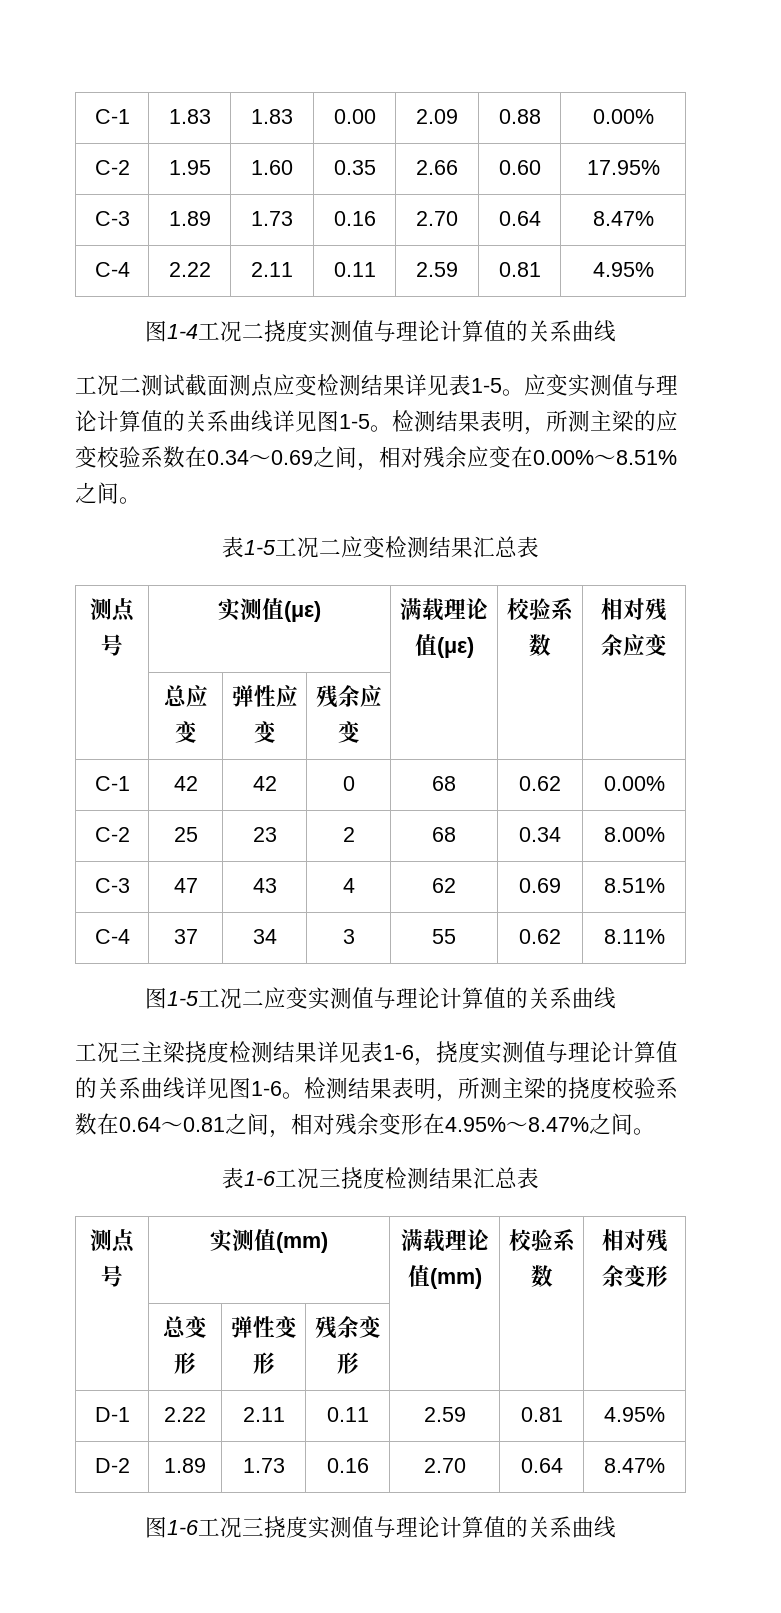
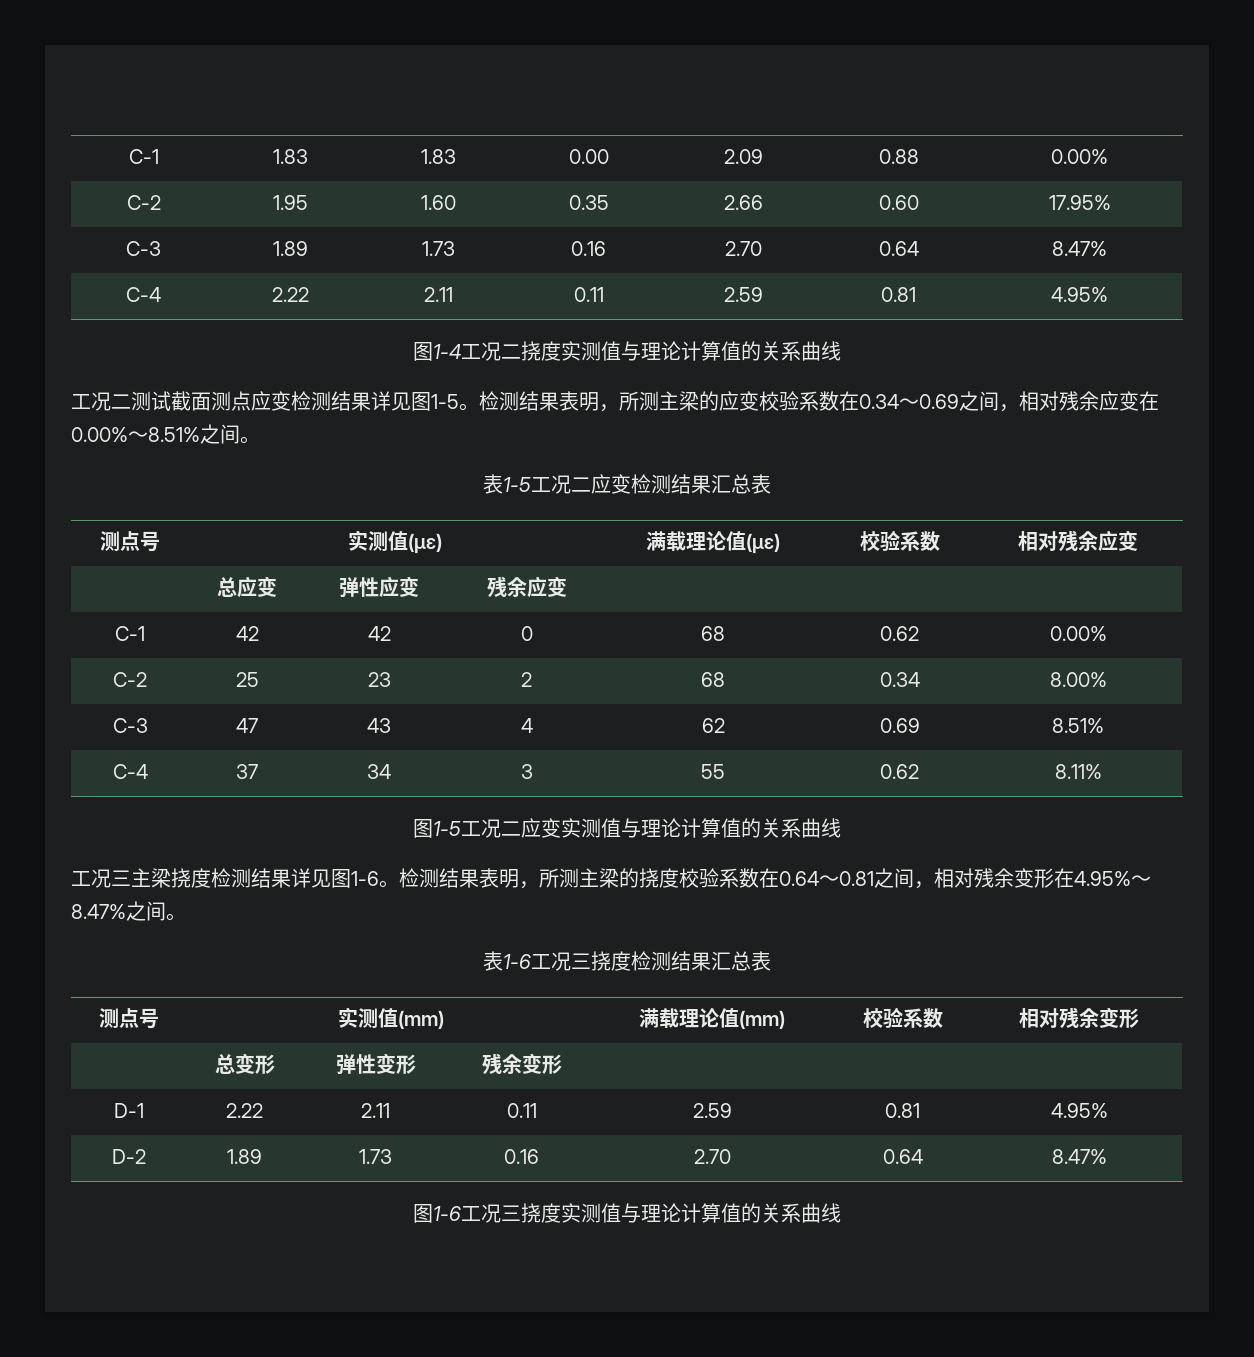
- 工况二测试截面测点应变检测结果详见表1-5。应变实测值与理论计算值的关系曲线详见图1-5。
+ 工况二测试截面测点应变检测结果详见图1-5。
- 工况三主梁挠度检测结果详见表1-6，挠度实测值与理论计算值的关系曲线详见图1-6。
+ 工况三主梁挠度检测结果详见图1-6。

